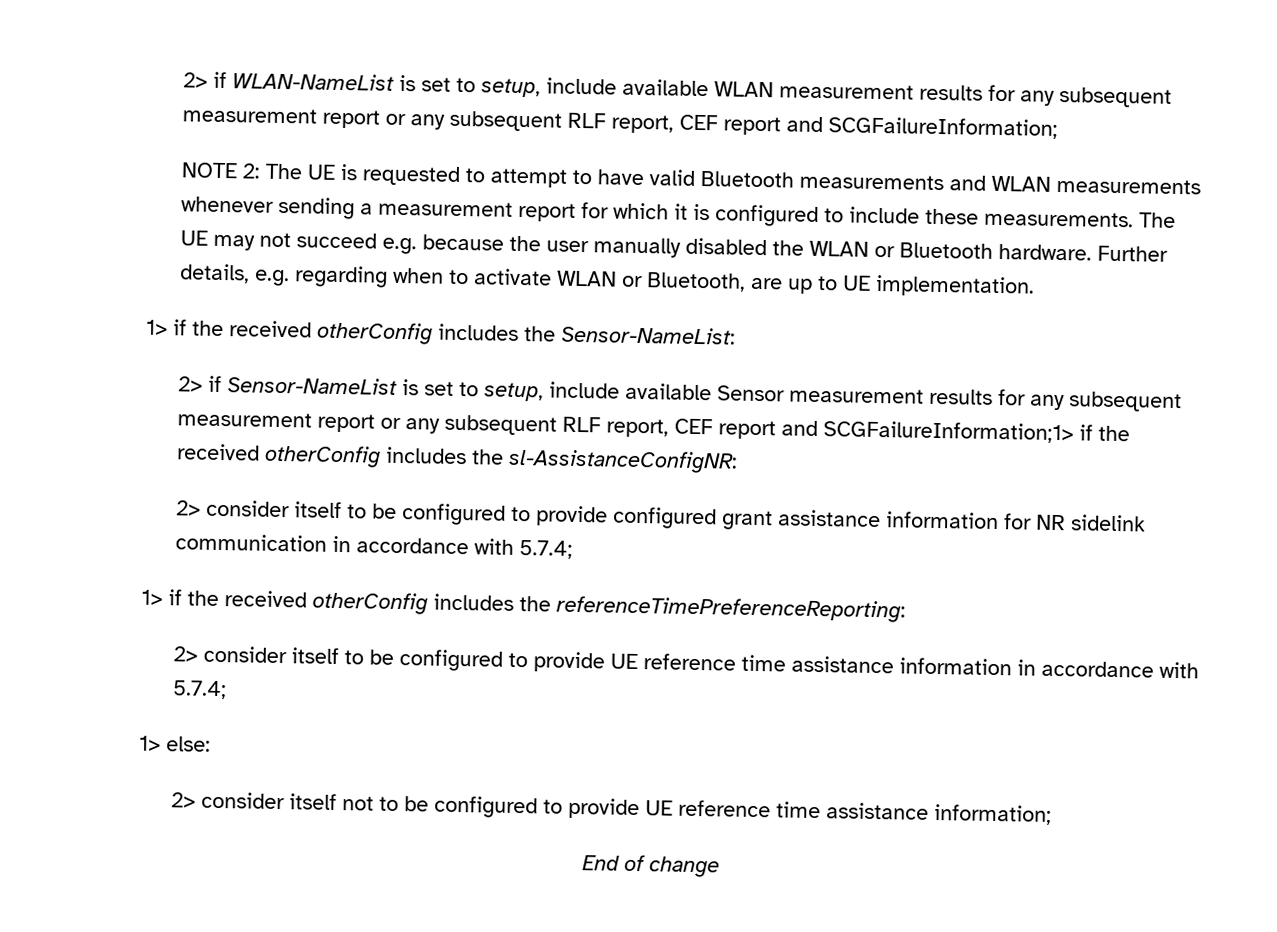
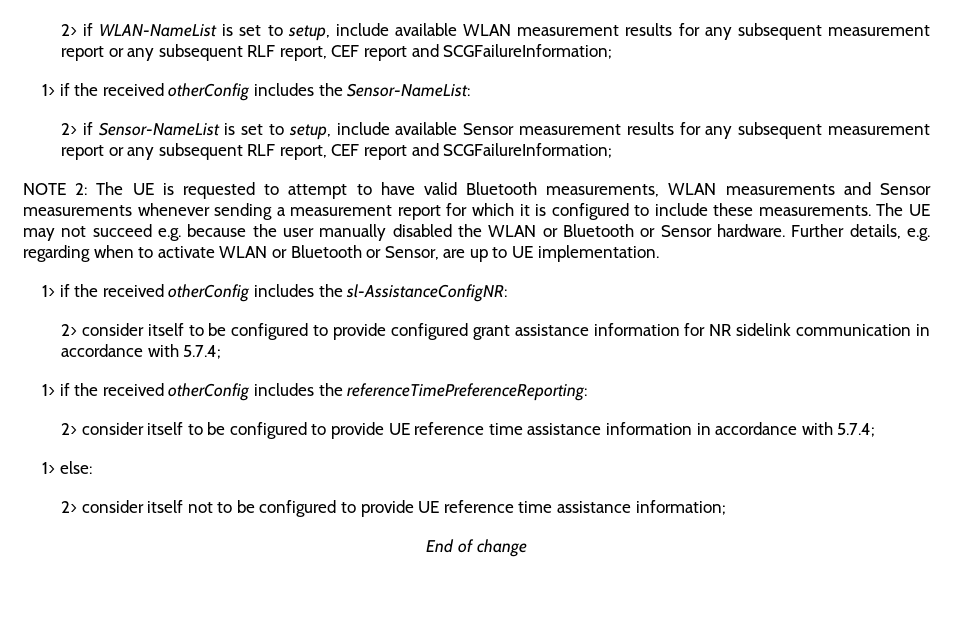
- NOTE 2: The UE is requested to attempt to have valid Bluetooth measurements and WLAN measurements whenever sending a measurement report for which it is configured to include these measurements. The UE may not succeed e.g. because the user manually disabled the WLAN or Bluetooth hardware. Further details, e.g. regarding when to activate WLAN or Bluetooth, are up to UE implementation.
- 2> if Sensor-NameList is set to setup, include available Sensor measurement results for any subsequent measurement report or any subsequent RLF report, CEF report and SCGFailureInformation;1> if the received otherConfig includes the sl-AssistanceConfigNR:
+ 2> if Sensor-NameList is set to setup, include available Sensor measurement results for any subsequent measurement report or any subsequent RLF report, CEF report and SCGFailureInformation;
+ NOTE 2: The UE is requested to attempt to have valid Bluetooth measurements, WLAN measurements and Sensor measurements whenever sending a measurement report for which it is configured to include these measurements. The UE may not succeed e.g. because the user manually disabled the WLAN or Bluetooth or Sensor hardware. Further details, e.g. regarding when to activate WLAN or Bluetooth or Sensor, are up to UE implementation.
+ 1> if the received otherConfig includes the sl-AssistanceConfigNR:

